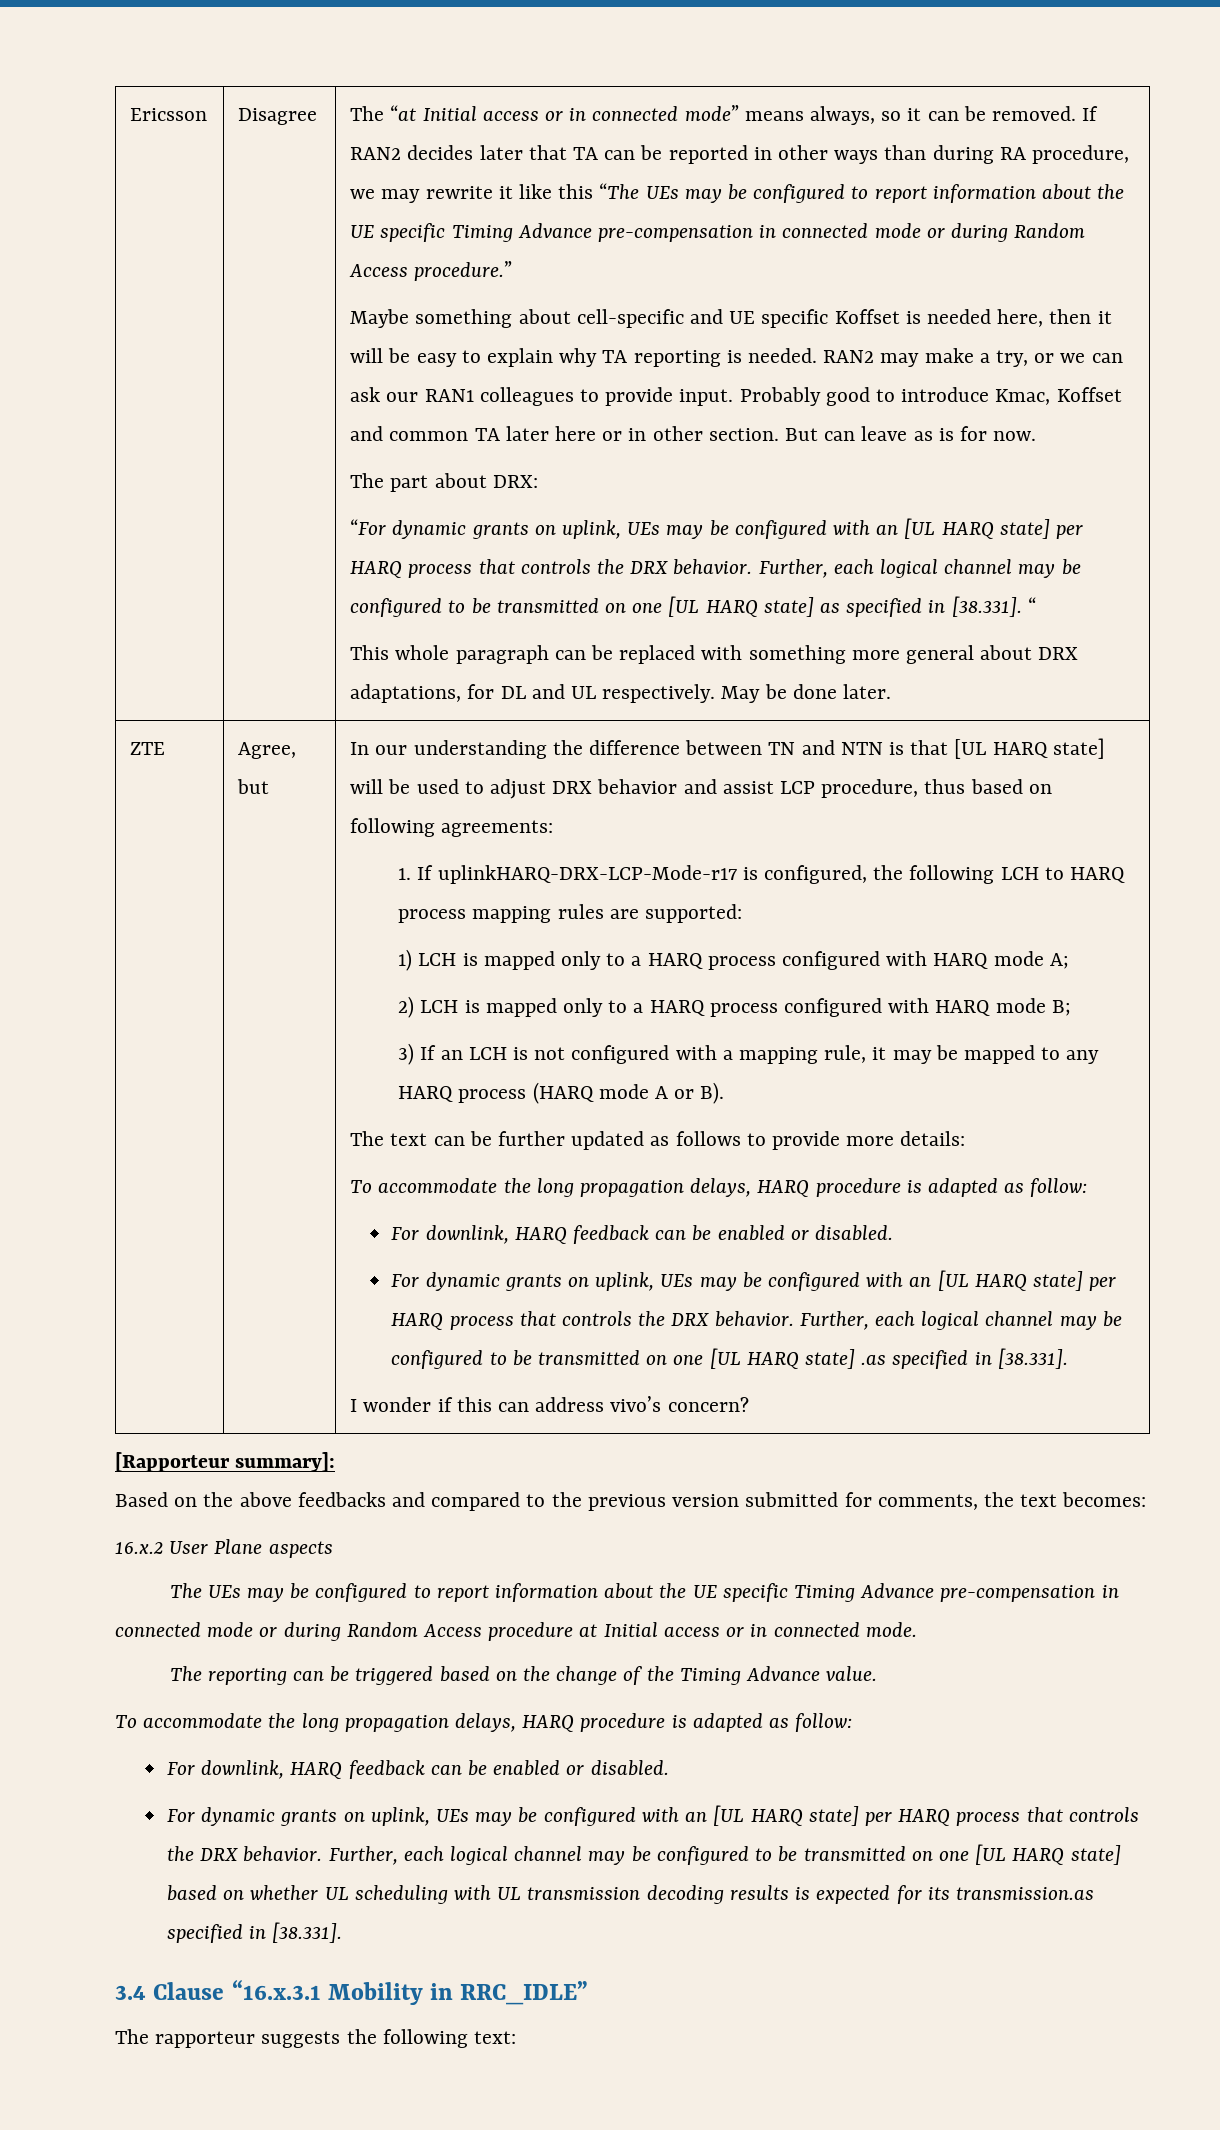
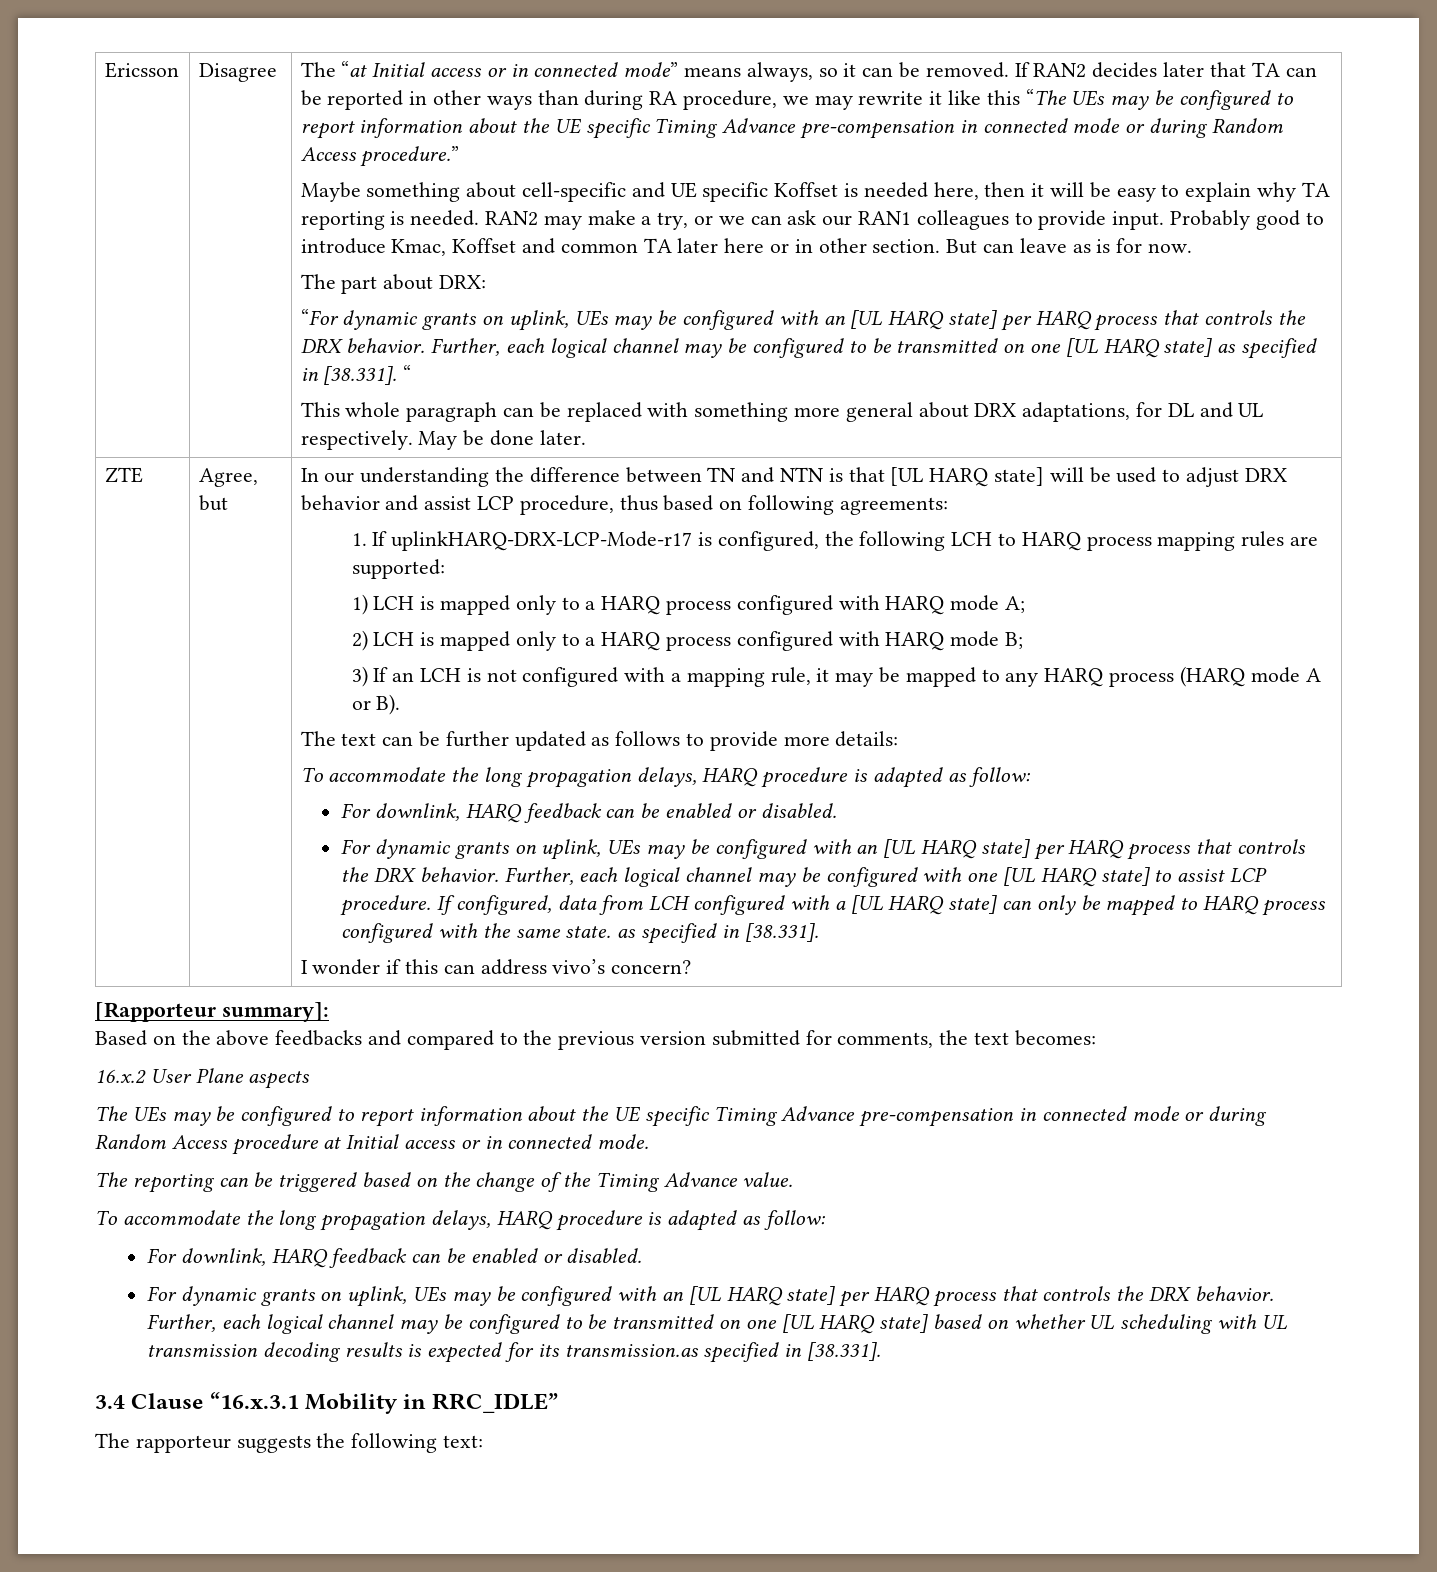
- Further, each logical channel may be configured to be transmitted on one [UL HARQ state] .as specified in [38.331].
+ Further, each logical channel may be configured with one [UL HARQ state] to assist LCP procedure. If configured, data from LCH configured with a [UL HARQ state] can only be mapped to HARQ process configured with the same state. as specified in [38.331].

